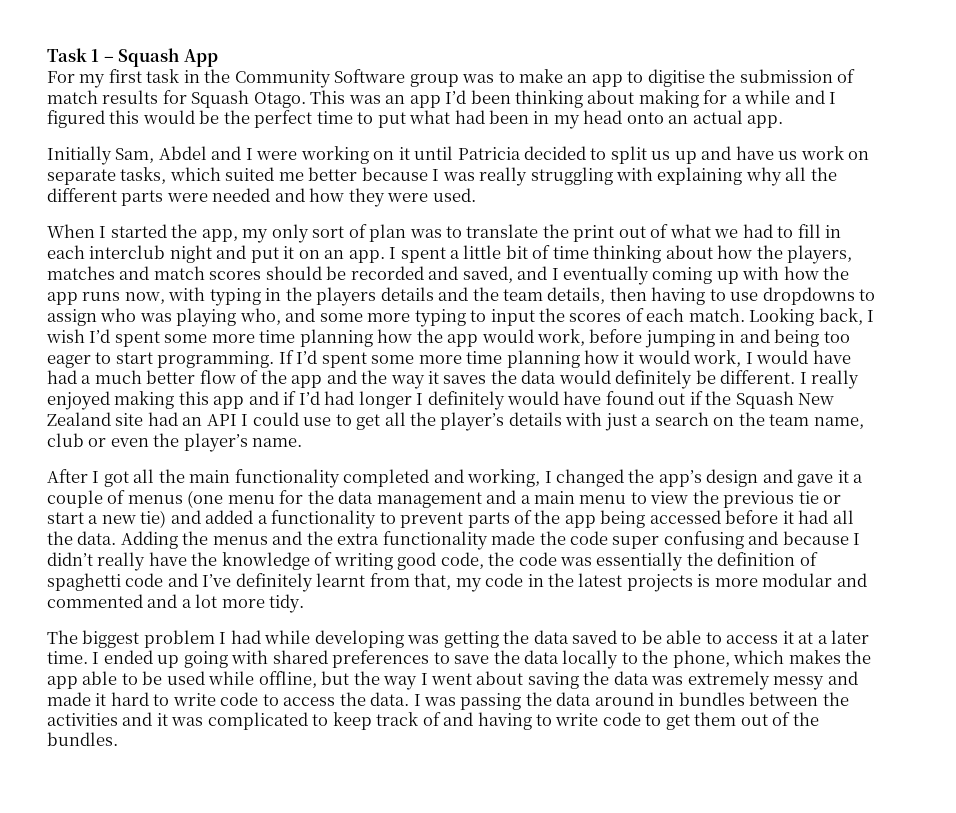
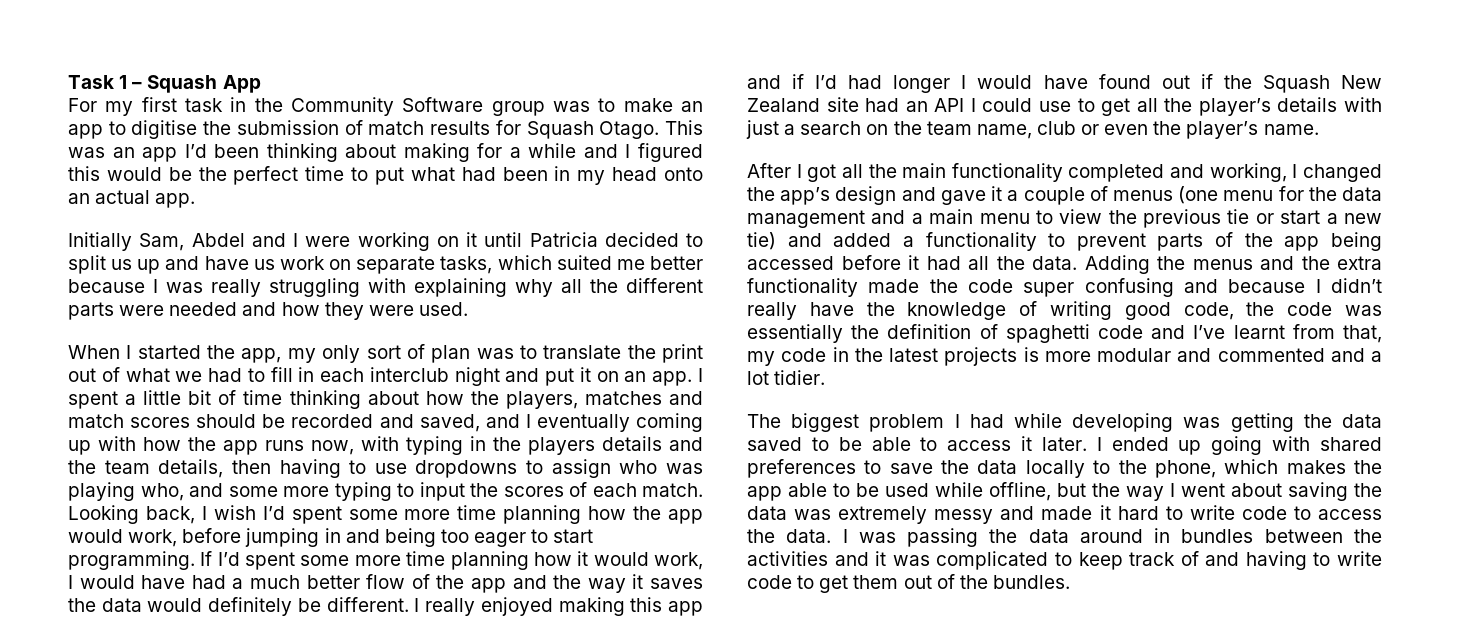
- I really enjoyed making this app and if I’d had longer I definitely would have found out if the Squash New Zealand site had an API I could use to get all the player’s details with just a search on the team name, club or even the player’s name.
+ I really enjoyed making this app and if I’d had longer I would have found out if the Squash New Zealand site had an API I could use to get all the player’s details with just a search on the team name, club or even the player’s name.
- Adding the menus and the extra functionality made the code super confusing and because I didn’t really have the knowledge of writing good code, the code was essentially the definition of spaghetti code and I’ve definitely learnt from that, my code in the latest projects is more modular and commented and a lot more tidy.
+ Adding the menus and the extra functionality made the code super confusing and because I didn’t really have the knowledge of writing good code, the code was essentially the definition of spaghetti code and I’ve learnt from that, my code in the latest projects is more modular and commented and a lot tidier.
- The biggest problem I had while developing was getting the data saved to be able to access it at a later time.
+ The biggest problem I had while developing was getting the data saved to be able to access it later.

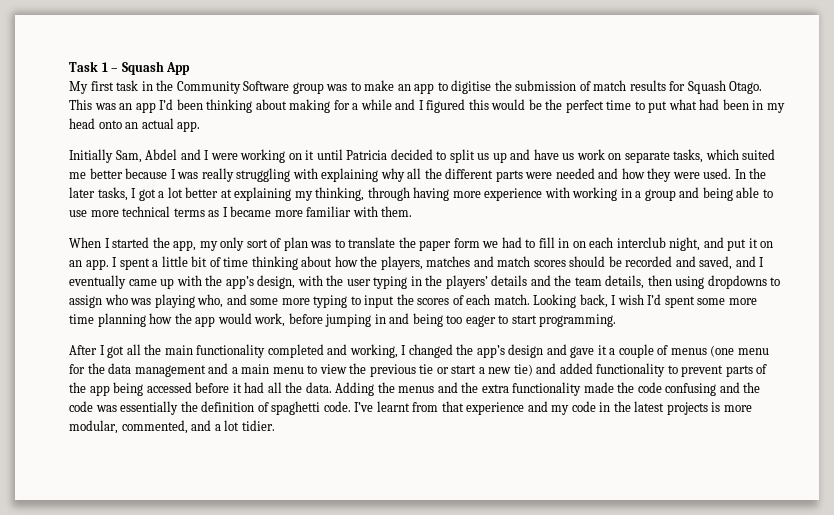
- For my first task in the Community Software group was to make an app to digitise the submission of match results for Squash Otago.
+ My first task in the Community Software group was to make an app to digitise the submission of match results for Squash Otago.
+ In the later tasks, I got a lot better at explaining my thinking, through having more experience with working in a group and being able to use more technical terms as I became more familiar with them.
- When I started the app, my only sort of plan was to translate the print out of what we had to fill in each interclub night and put it on an app.
+ When I started the app, my only sort of plan was to translate the paper form we had to fill in on each interclub night, and put it on an app.
- I spent a little bit of time thinking about how the players, matches and match scores should be recorded and saved, and I eventually coming up with how the app runs now, with typing in the players details and the team details, then having to use dropdowns to assign who was playing who, and some more typing to input the scores of each match.
+ I spent a little bit of time thinking about how the players, matches and match scores should be recorded and saved, and I eventually came up with the app’s design, with the user typing in the players’ details and the team details, then using dropdowns to assign who was playing who, and some more typing to input the scores of each match.
- If I’d spent some more time planning how it would work, I would have had a much better flow of the app and the way it saves the data would definitely be different. I really enjoyed making this app and if I’d had longer I would have found out if the Squash New Zealand site had an API I could use to get all the player’s details with just a search on the team name, club or even the player’s name.
- After I got all the main functionality completed and working, I changed the app’s design and gave it a couple of menus (one menu for the data management and a main menu to view the previous tie or start a new tie) and added a functionality to prevent parts of the app being accessed before it had all the data.
+ After I got all the main functionality completed and working, I changed the app’s design and gave it a couple of menus (one menu for the data management and a main menu to view the previous tie or start a new tie) and added functionality to prevent parts of the app being accessed before it had all the data.
- Adding the menus and the extra functionality made the code super confusing and because I didn’t really have the knowledge of writing good code, the code was essentially the definition of spaghetti code and I’ve learnt from that, my code in the latest projects is more modular and commented and a lot tidier.
+ Adding the menus and the extra functionality made the code confusing and the code was essentially the definition of spaghetti code. I’ve learnt from that experience and my code in the latest projects is more modular, commented, and a lot tidier.
- The biggest problem I had while developing was getting the data saved to be able to access it later. I ended up going with shared preferences to save the data locally to the phone, which makes the app able to be used while offline, but the way I went about saving the data was extremely messy and made it hard to write code to access the data. I was passing the data around in bundles between the activities and it was complicated to keep track of and having to write code to get them out of the bundles.

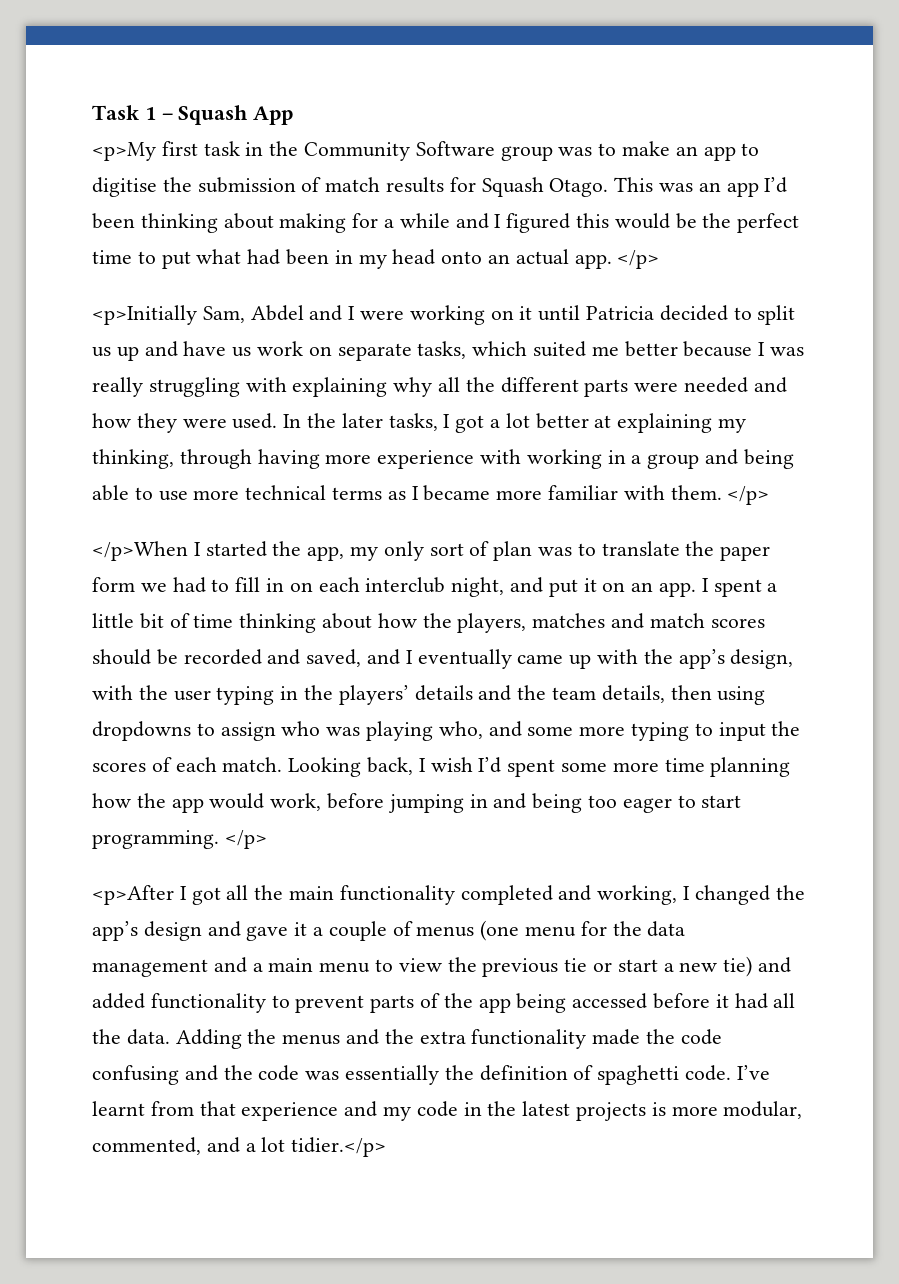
- My first task in the Community Software group was to make an app to digitise the submission of match results for Squash Otago.
+ <p>My first task in the Community Software group was to make an app to digitise the submission of match results for Squash Otago.
- This was an app I’d been thinking about making for a while and I figured this would be the perfect time to put what had been in my head onto an actual app.
- Initially Sam, Abdel and I were working on it until Patricia decided to split us up and have us work on separate tasks, which suited me better because I was really struggling with explaining why all the different parts were needed and how they were used.
+ This was an app I’d been thinking about making for a while and I figured this would be the perfect time to put what had been in my head onto an actual app. </p>
+ <p>Initially Sam, Abdel and I were working on it until Patricia decided to split us up and have us work on separate tasks, which suited me better because I was really struggling with explaining why all the different parts were needed and how they were used.
- In the later tasks, I got a lot better at explaining my thinking, through having more experience with working in a group and being able to use more technical terms as I became more familiar with them.
- When I started the app, my only sort of plan was to translate the paper form we had to fill in on each interclub night, and put it on an app.
+ In the later tasks, I got a lot better at explaining my thinking, through having more experience with working in a group and being able to use more technical terms as I became more familiar with them. </p>
+ </p>When I started the app, my only sort of plan was to translate the paper form we had to fill in on each interclub night, and put it on an app.
- Looking back, I wish I’d spent some more time planning how the app would work, before jumping in and being too eager to start programming.
- After I got all the main functionality completed and working, I changed the app’s design and gave it a couple of menus (one menu for the data management and a main menu to view the previous tie or start a new tie) and added functionality to prevent parts of the app being accessed before it had all the data.
+ Looking back, I wish I’d spent some more time planning how the app would work, before jumping in and being too eager to start programming. </p>
+ <p>After I got all the main functionality completed and working, I changed the app’s design and gave it a couple of menus (one menu for the data management and a main menu to view the previous tie or start a new tie) and added functionality to prevent parts of the app being accessed before it had all the data.
- I’ve learnt from that experience and my code in the latest projects is more modular, commented, and a lot tidier.
+ I’ve learnt from that experience and my code in the latest projects is more modular, commented, and a lot tidier.</p>

